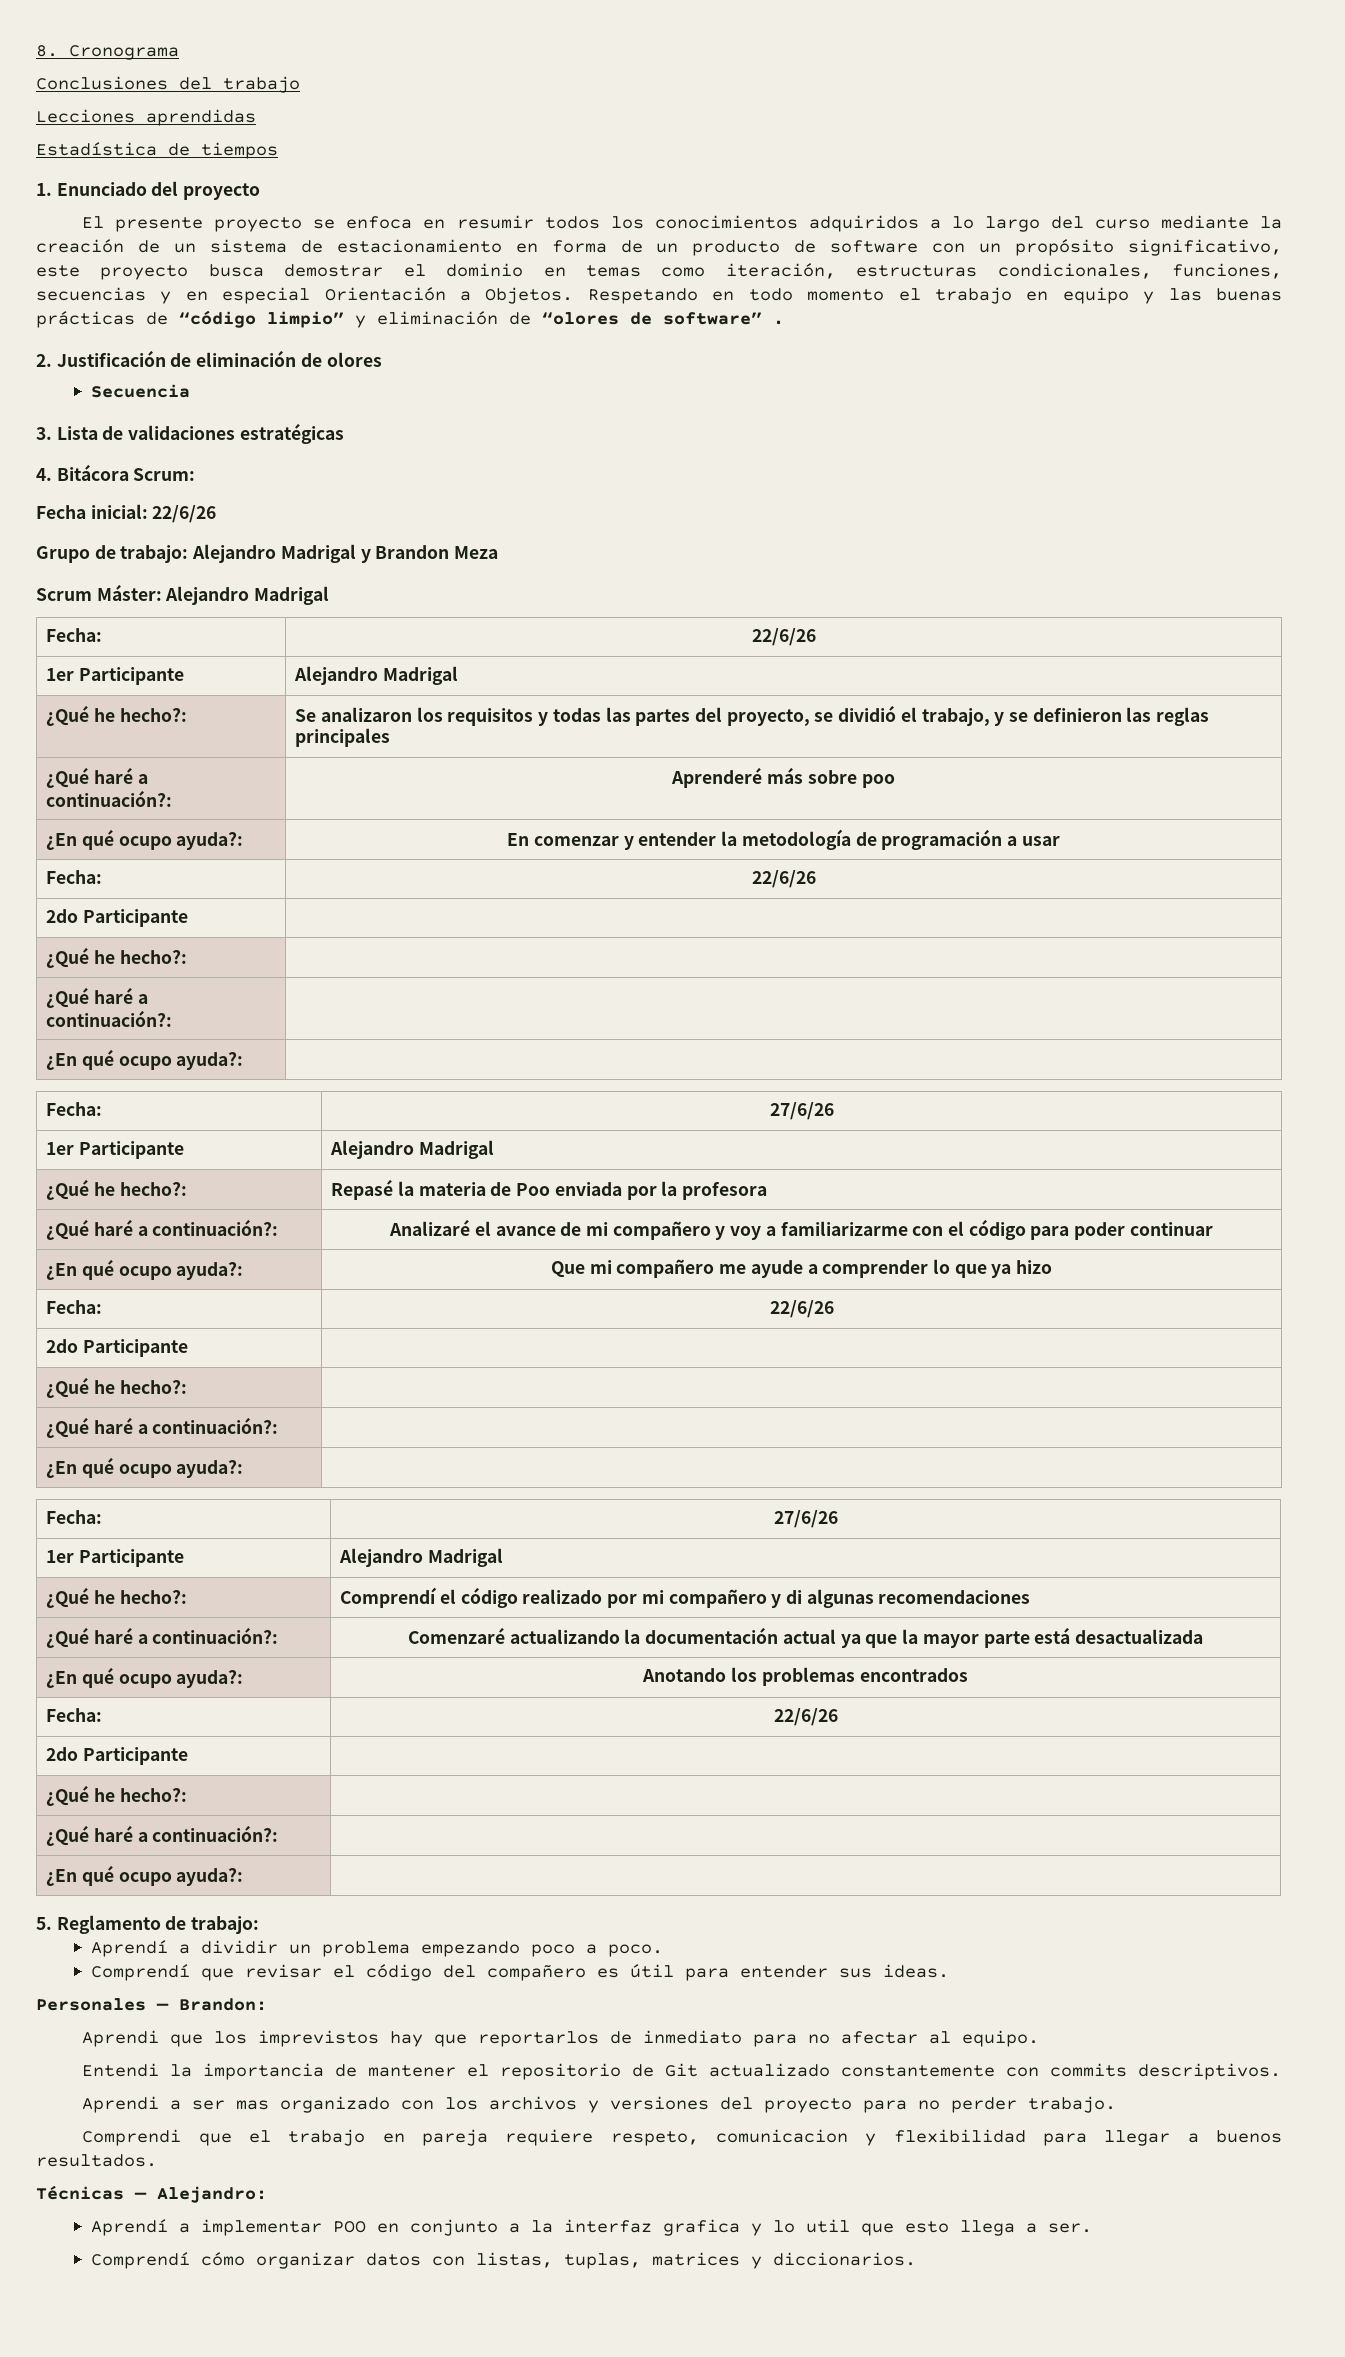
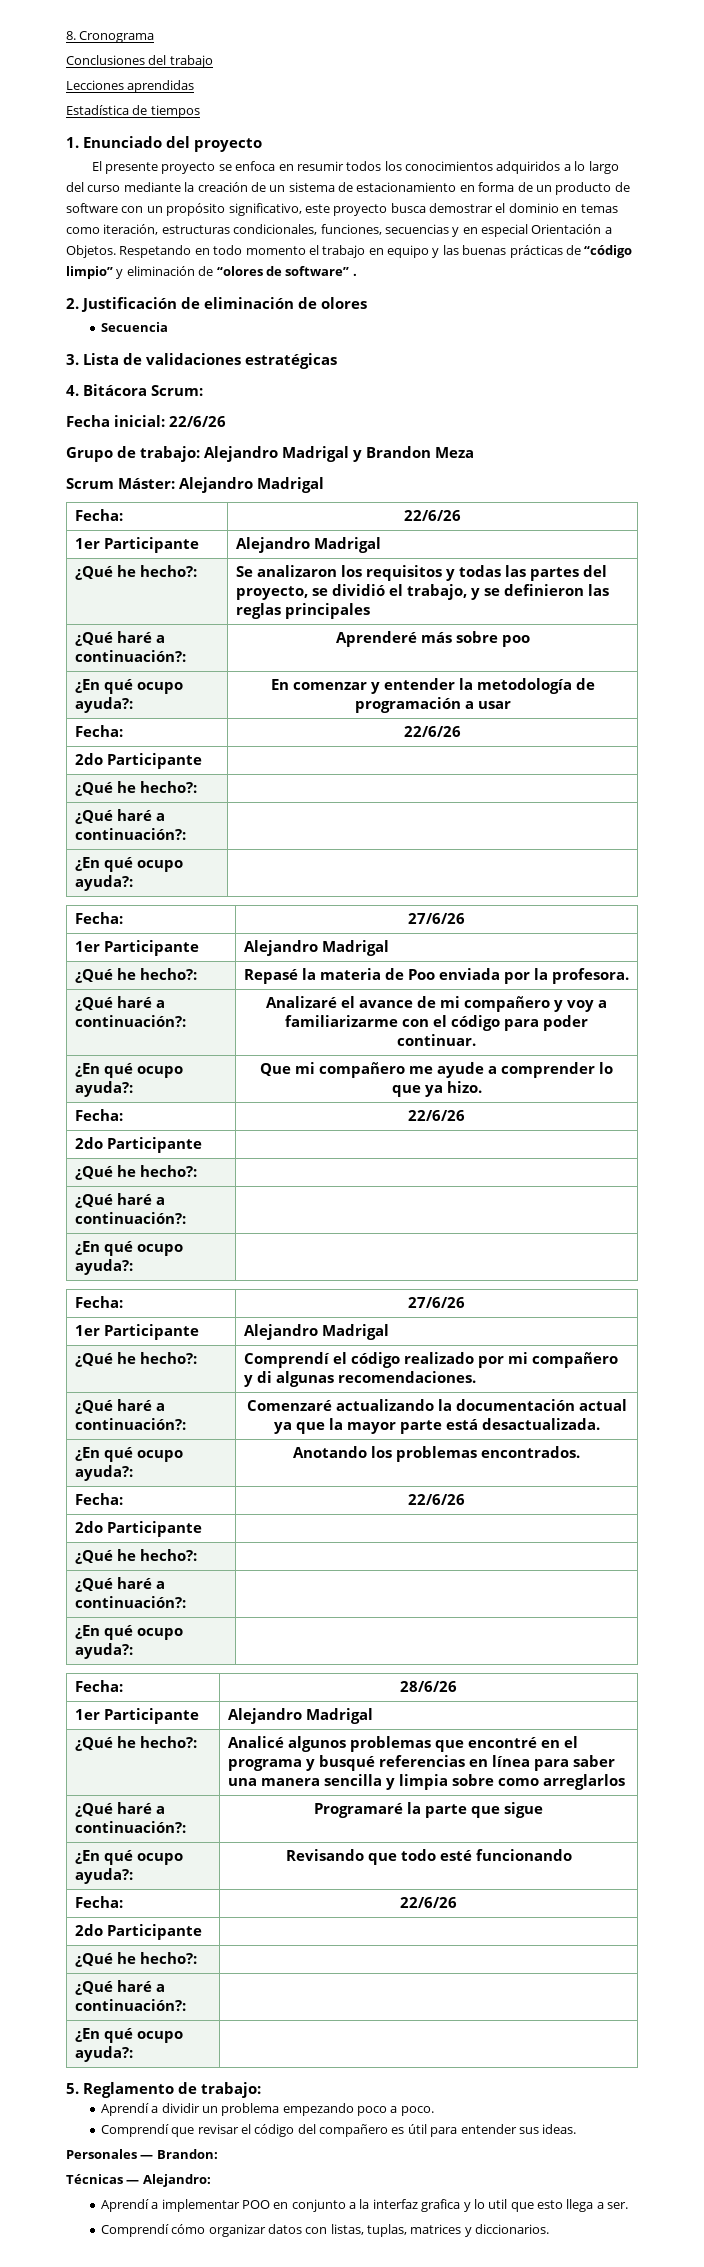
- ¿Qué he hecho?: | Repasé la materia de Poo enviada por la profesora
+ ¿Qué he hecho?: | Repasé la materia de Poo enviada por la profesora.
- ¿Qué haré a continuación?: | Analizaré el avance de mi compañero y voy a familiarizarme con el código para poder continuar
+ ¿Qué haré a continuación?: | Analizaré el avance de mi compañero y voy a familiarizarme con el código para poder continuar.
- ¿En qué ocupo ayuda?: | Que mi compañero me ayude a comprender lo que ya hizo
+ ¿En qué ocupo ayuda?: | Que mi compañero me ayude a comprender lo que ya hizo.
- ¿Qué he hecho?: | Comprendí el código realizado por mi compañero y di algunas recomendaciones
+ ¿Qué he hecho?: | Comprendí el código realizado por mi compañero y di algunas recomendaciones.
- ¿Qué haré a continuación?: | Comenzaré actualizando la documentación actual ya que la mayor parte está desactualizada
+ ¿Qué haré a continuación?: | Comenzaré actualizando la documentación actual ya que la mayor parte está desactualizada.
- ¿En qué ocupo ayuda?: | Anotando los problemas encontrados
+ ¿En qué ocupo ayuda?: | Anotando los problemas encontrados.
+ Fecha: | 22/6/26
+ 2do Participante |
+ ¿Qué he hecho?: |
+ ¿Qué haré a continuación?: |
+ ¿En qué ocupo ayuda?: |
+ Fecha: | 28/6/26
+ 1er Participante | Alejandro Madrigal
+ ¿Qué he hecho?: | Analicé algunos problemas que encontré en el programa y busqué referencias en línea para saber una manera sencilla y limpia sobre como arreglarlos
+ ¿Qué haré a continuación?: | Programaré la parte que sigue
+ ¿En qué ocupo ayuda?: | Revisando que todo esté funcionando
- Aprendi que los imprevistos hay que reportarlos de inmediato para no afectar al equipo.
- Entendi la importancia de mantener el repositorio de Git actualizado constantemente con commits descriptivos.
- Aprendi a ser mas organizado con los archivos y versiones del proyecto para no perder trabajo.
- Comprendi que el trabajo en pareja requiere respeto, comunicacion y flexibilidad para llegar a buenos resultados.

